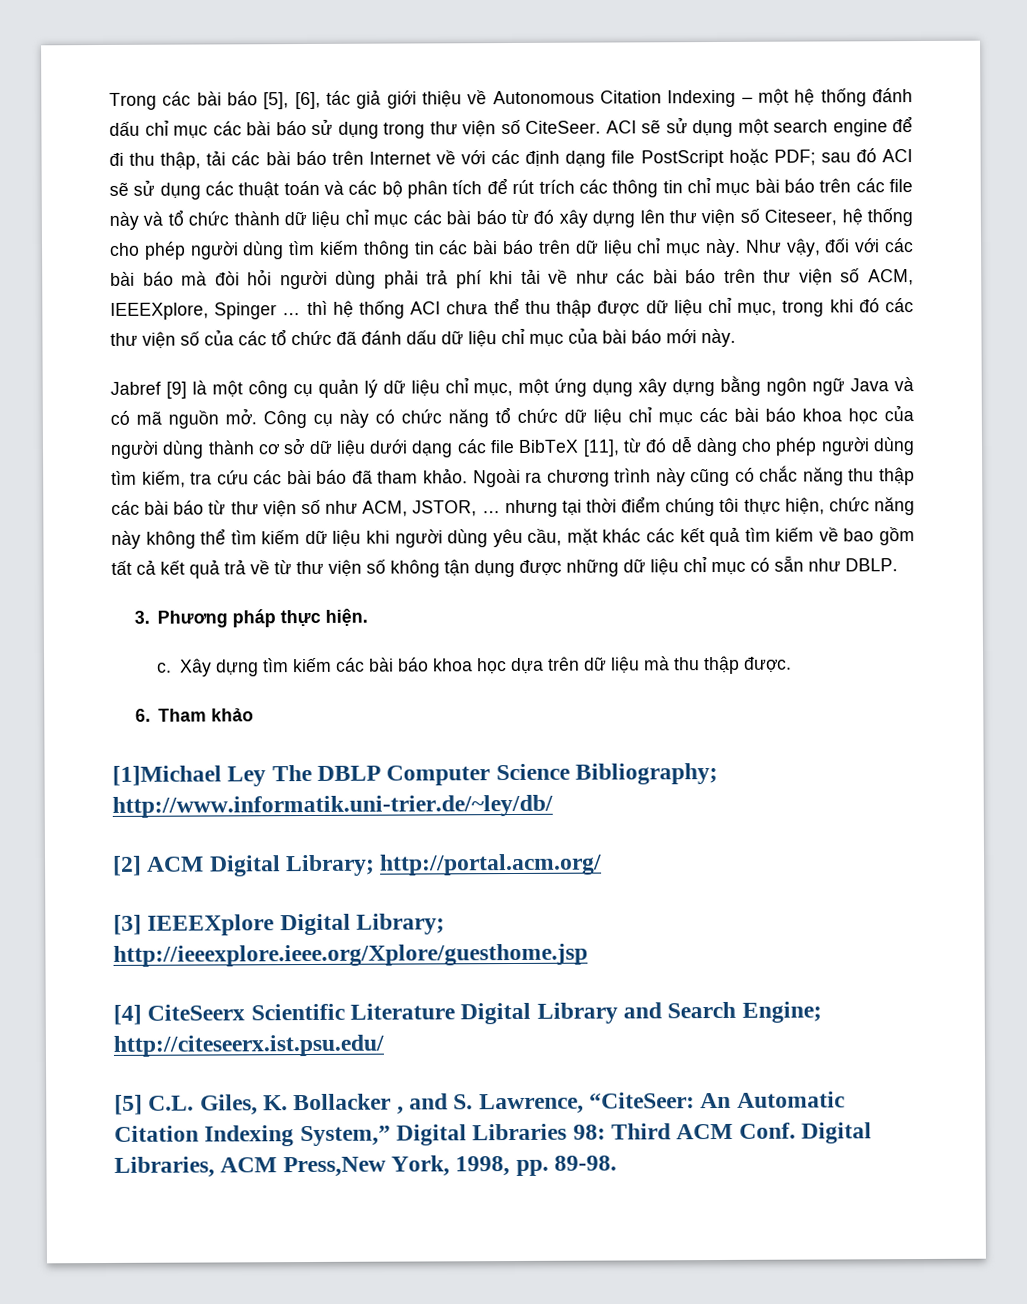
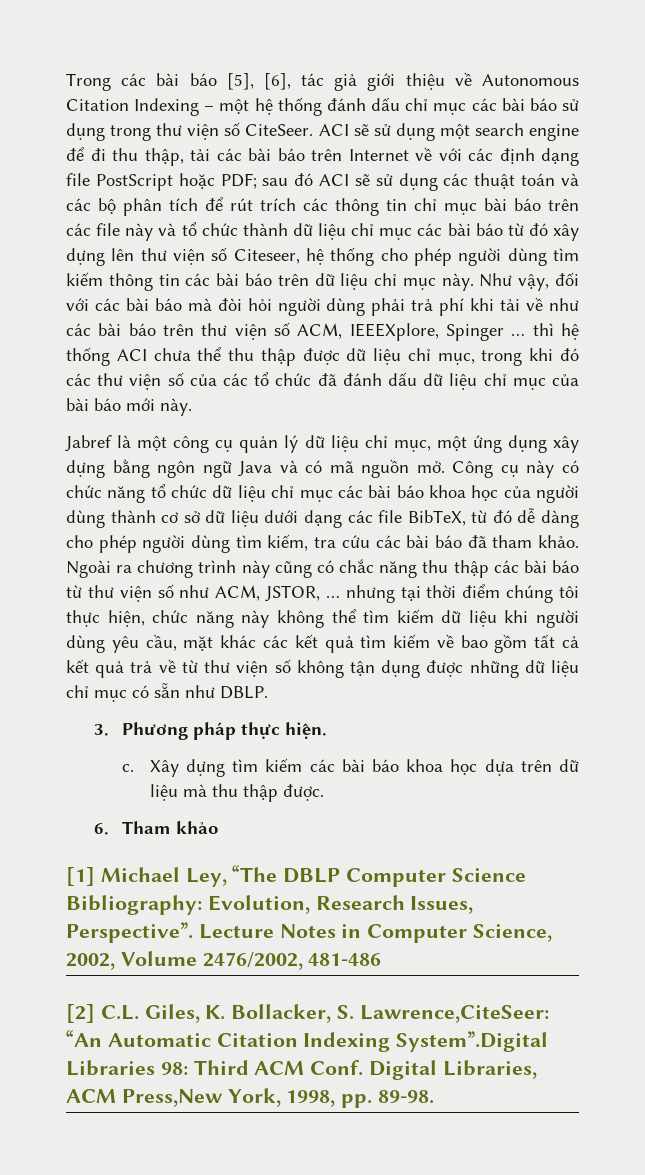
- Jabref [9] là một công cụ quản lý dữ liệu chỉ mục, một ứng dụng xây dựng bằng ngôn ngữ Java và có mã nguồn mở.
+ Jabref là một công cụ quản lý dữ liệu chỉ mục, một ứng dụng xây dựng bằng ngôn ngữ Java và có mã nguồn mở.
- Công cụ này có chức năng tổ chức dữ liệu chỉ mục các bài báo khoa học của người dùng thành cơ sở dữ liệu dưới dạng các file BibTeX [11], từ đó dễ dàng cho phép người dùng tìm kiếm, tra cứu các bài báo đã tham khảo.
+ Công cụ này có chức năng tổ chức dữ liệu chỉ mục các bài báo khoa học của người dùng thành cơ sở dữ liệu dưới dạng các file BibTeX, từ đó dễ dàng cho phép người dùng tìm kiếm, tra cứu các bài báo đã tham khảo.
- [1]Michael Ley The DBLP Computer Science Bibliography; http://www.informatik.uni-trier.de/~ley/db/
- [2] ACM Digital Library; http://portal.acm.org/
- [3] IEEEXplore Digital Library; http://ieeexplore.ieee.org/Xplore/guesthome.jsp
- [4] CiteSeerx Scientific Literature Digital Library and Search Engine; http://citeseerx.ist.psu.edu/
- [5] C.L. Giles, K. Bollacker , and S. Lawrence, “CiteSeer: An Automatic Citation Indexing System,” Digital Libraries 98: Third ACM Conf.
+ [1] Michael Ley, “The DBLP Computer Science Bibliography: Evolution, Research Issues, Perspective”. Lecture Notes in Computer Science, 2002, Volume 2476/2002, 481-486
+ [2] C.L. Giles, K. Bollacker, S. Lawrence,CiteSeer: “An Automatic Citation Indexing System”.Digital Libraries 98: Third ACM Conf.

